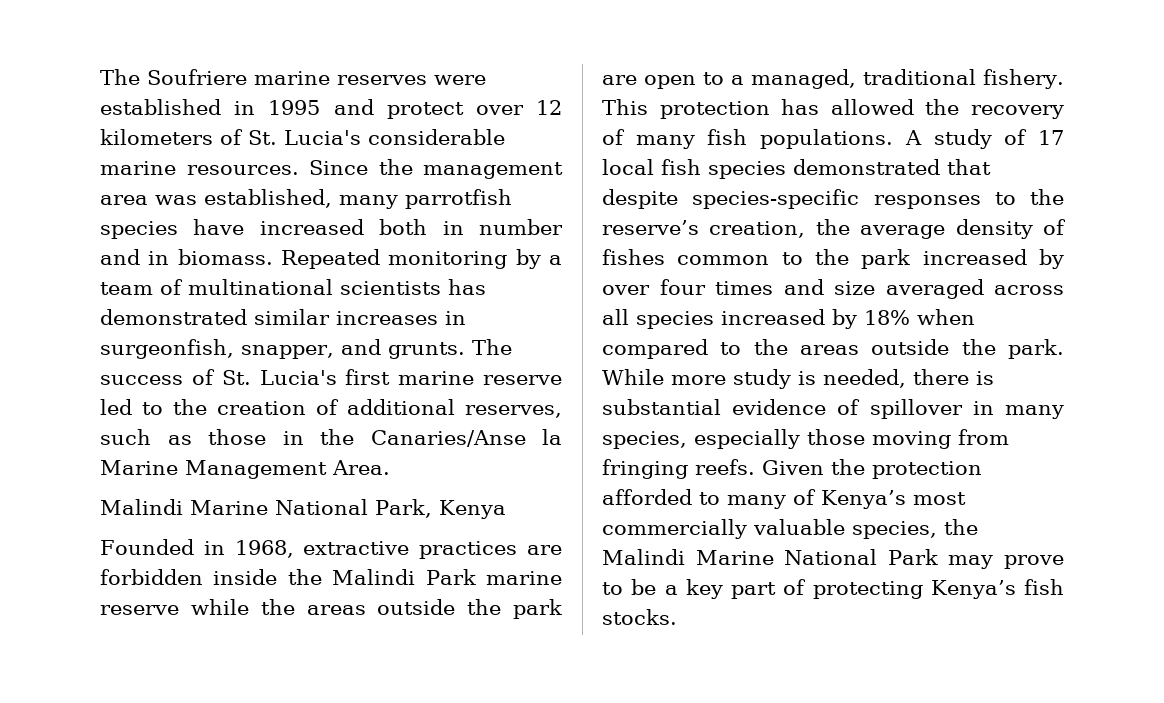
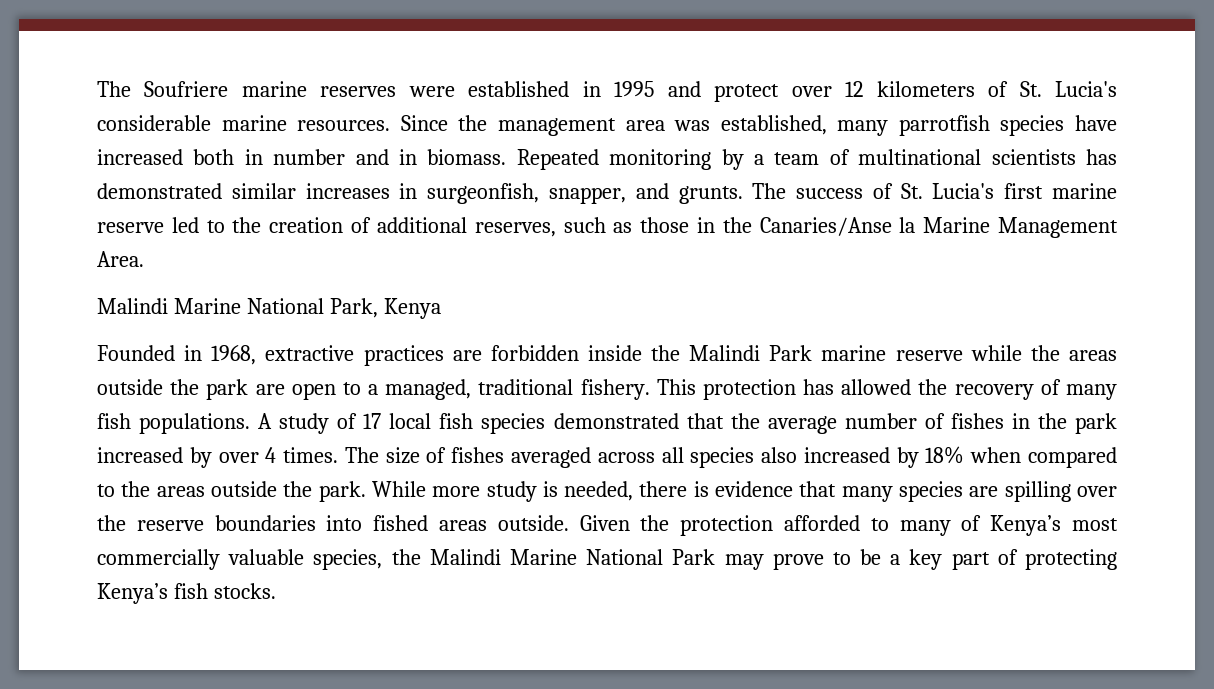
- A study of 17 local fish species demonstrated that despite species-specific responses to the reserve’s creation, the average density of fishes common to the park increased by over four times and size averaged across all species increased by 18% when compared to the areas outside the park.
+ A study of 17 local fish species demonstrated that the average number of fishes in the park increased by over 4 times. The size of fishes averaged across all species also increased by 18% when compared to the areas outside the park.
- While more study is needed, there is substantial evidence of spillover in many species, especially those moving from fringing reefs.
+ While more study is needed, there is evidence that many species are spilling over the reserve boundaries into fished areas outside.

